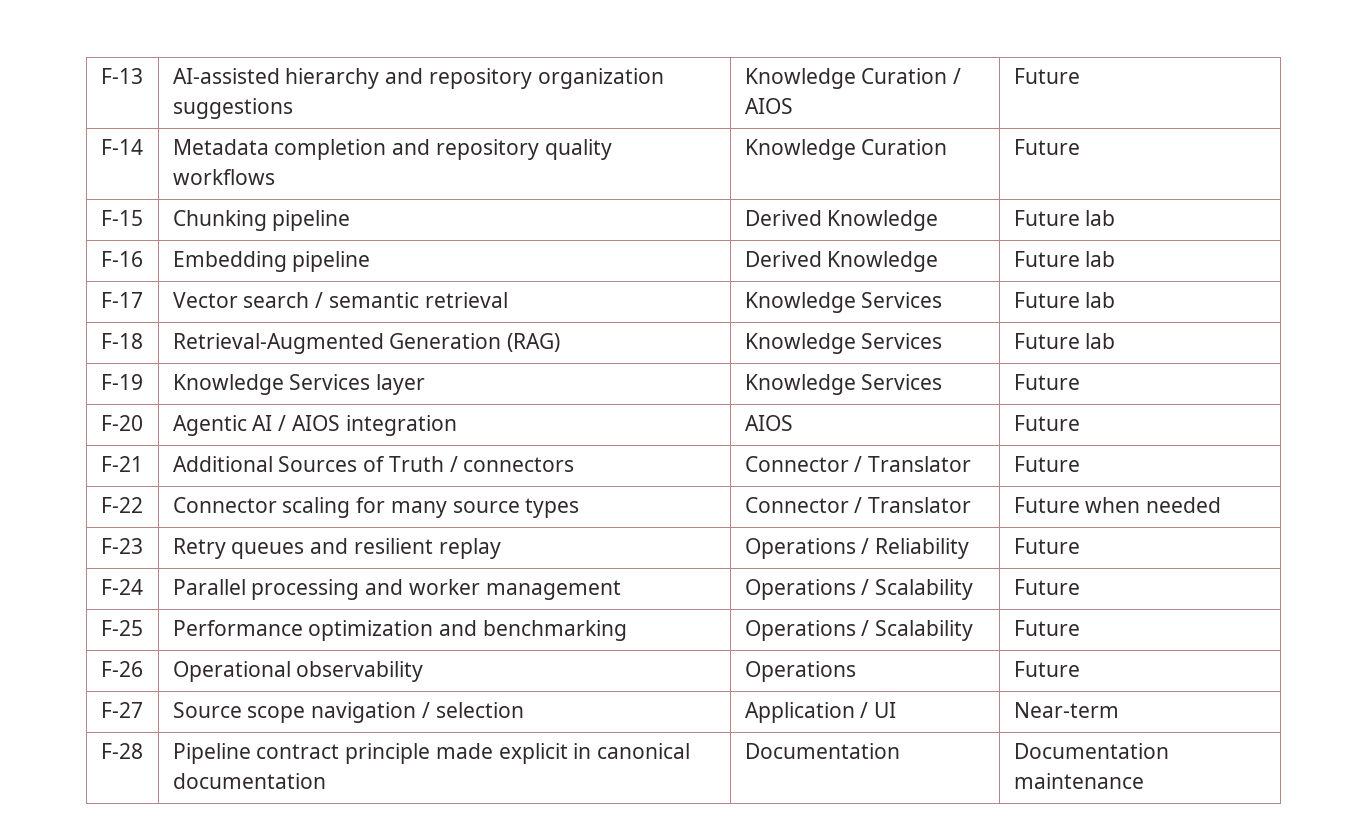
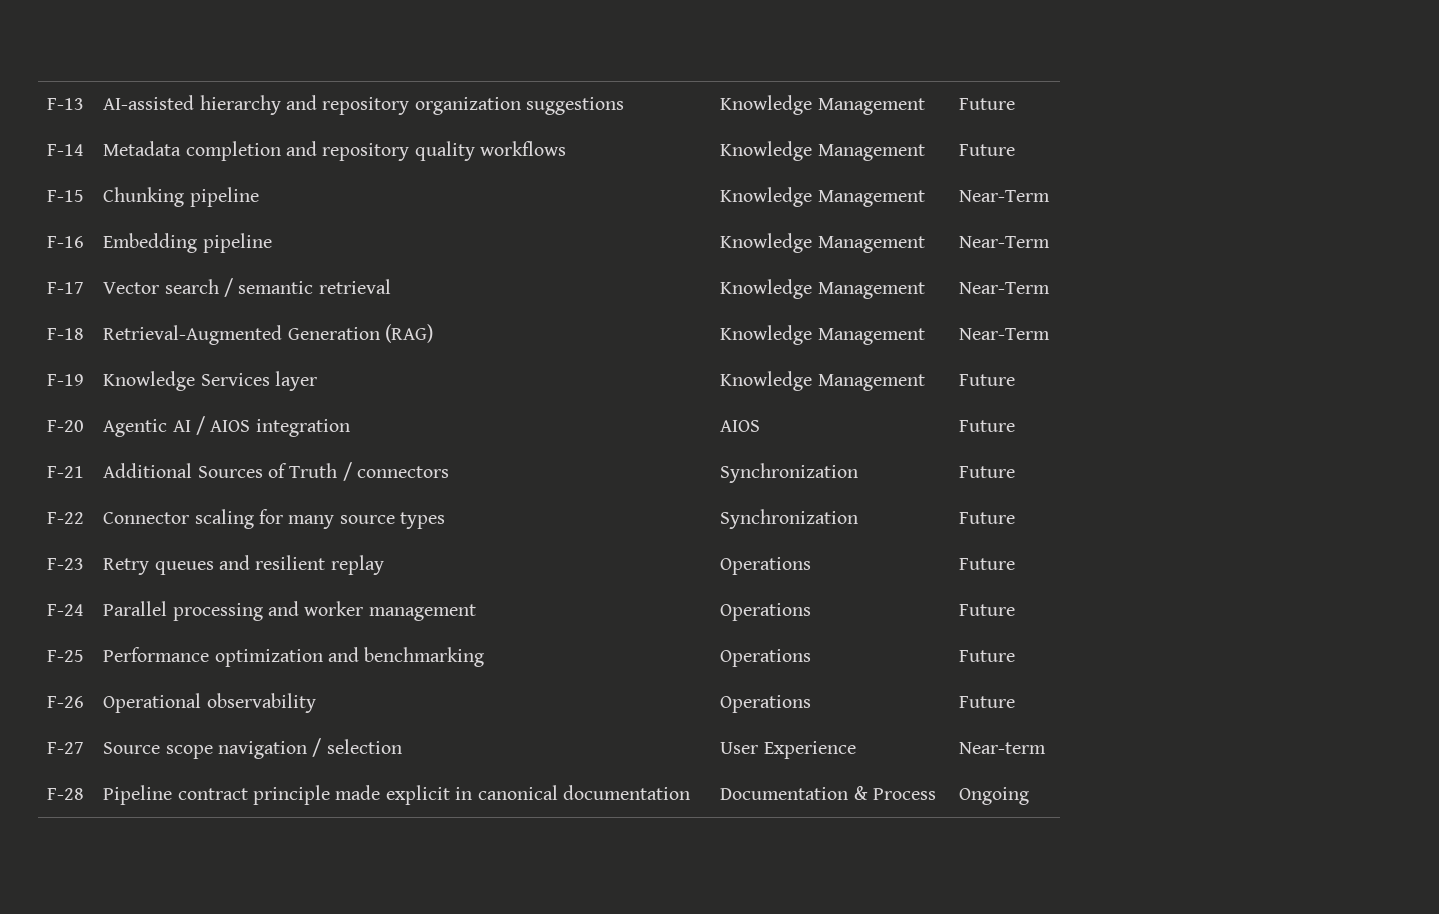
- F-13 | AI-assisted hierarchy and repository organization suggestions | Knowledge Curation / AIOS | Future
+ F-13 | AI-assisted hierarchy and repository organization suggestions | Knowledge Management | Future
- F-14 | Metadata completion and repository quality workflows | Knowledge Curation | Future
+ F-14 | Metadata completion and repository quality workflows | Knowledge Management | Future
- F-15 | Chunking pipeline | Derived Knowledge | Future lab
+ F-15 | Chunking pipeline | Knowledge Management | Near-Term
- F-16 | Embedding pipeline | Derived Knowledge | Future lab
+ F-16 | Embedding pipeline | Knowledge Management | Near-Term
- F-17 | Vector search / semantic retrieval | Knowledge Services | Future lab
+ F-17 | Vector search / semantic retrieval | Knowledge Management | Near-Term
- F-18 | Retrieval-Augmented Generation (RAG) | Knowledge Services | Future lab
+ F-18 | Retrieval-Augmented Generation (RAG) | Knowledge Management | Near-Term
- F-19 | Knowledge Services layer | Knowledge Services | Future
+ F-19 | Knowledge Services layer | Knowledge Management | Future
- F-21 | Additional Sources of Truth / connectors | Connector / Translator | Future
+ F-21 | Additional Sources of Truth / connectors | Synchronization | Future
- F-22 | Connector scaling for many source types | Connector / Translator | Future when needed
+ F-22 | Connector scaling for many source types | Synchronization | Future
- F-23 | Retry queues and resilient replay | Operations / Reliability | Future
+ F-23 | Retry queues and resilient replay | Operations | Future
- F-24 | Parallel processing and worker management | Operations / Scalability | Future
+ F-24 | Parallel processing and worker management | Operations | Future
- F-25 | Performance optimization and benchmarking | Operations / Scalability | Future
+ F-25 | Performance optimization and benchmarking | Operations | Future
- F-27 | Source scope navigation / selection | Application / UI | Near-term
+ F-27 | Source scope navigation / selection | User Experience | Near-term
- F-28 | Pipeline contract principle made explicit in canonical documentation | Documentation | Documentation maintenance
+ F-28 | Pipeline contract principle made explicit in canonical documentation | Documentation & Process | Ongoing

